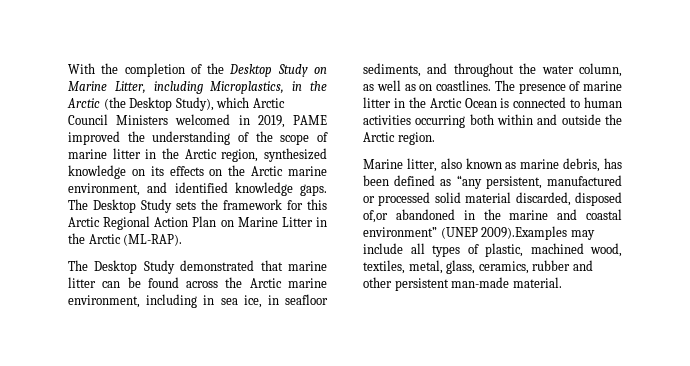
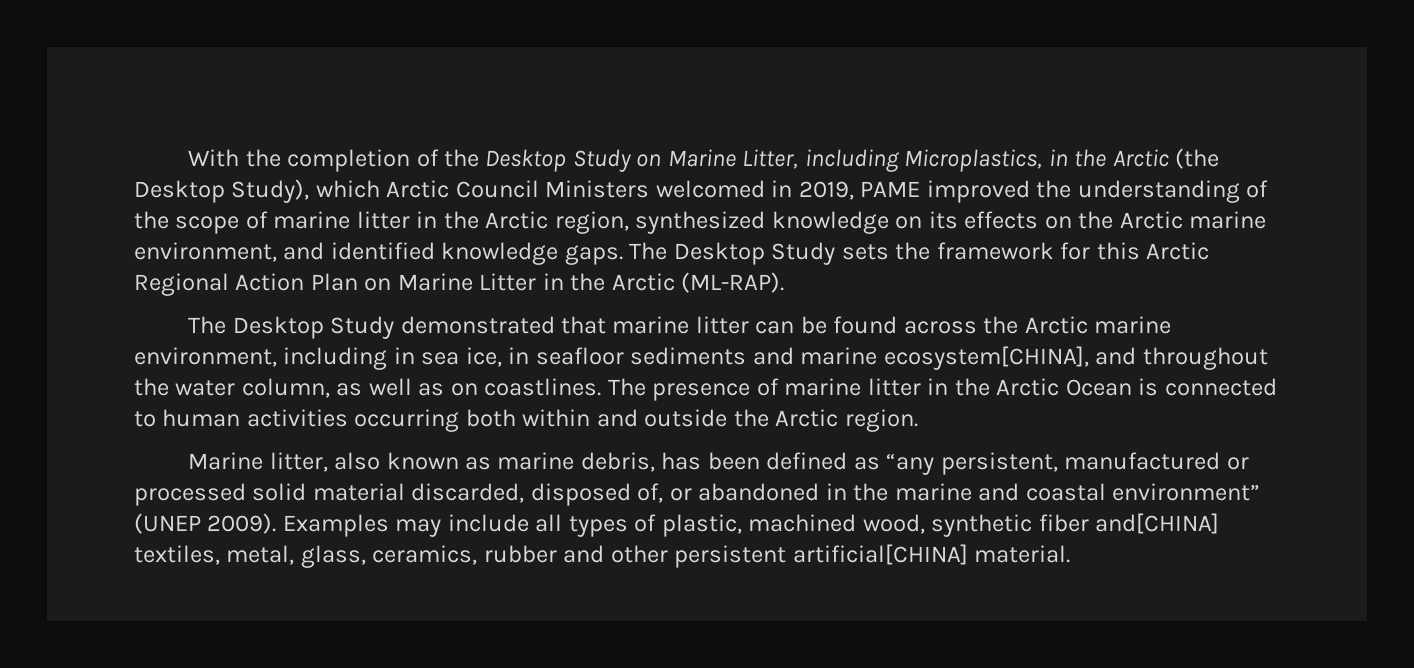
- The Desktop Study demonstrated that marine litter can be found across the Arctic marine environment, including in sea ice, in seafloor sediments, and throughout the water column, as well as on coastlines.
+ The Desktop Study demonstrated that marine litter can be found across the Arctic marine environment, including in sea ice, in seafloor sediments and marine ecosystem[CHINA], and throughout the water column, as well as on coastlines.
- Marine litter, also known as marine debris, has been defined as “any persistent, manufactured or processed solid material discarded, disposed of,or abandoned in the marine and coastal environment” (UNEP 2009).Examples may include all types of plastic, machined wood, textiles, metal, glass, ceramics, rubber and other persistent man-made material.
+ Marine litter, also known as marine debris, has been defined as “any persistent, manufactured or processed solid material discarded, disposed of, or abandoned in the marine and coastal environment” (UNEP 2009). Examples may include all types of plastic, machined wood, synthetic fiber and[CHINA] textiles, metal, glass, ceramics, rubber and other persistent artificial[CHINA] material.

